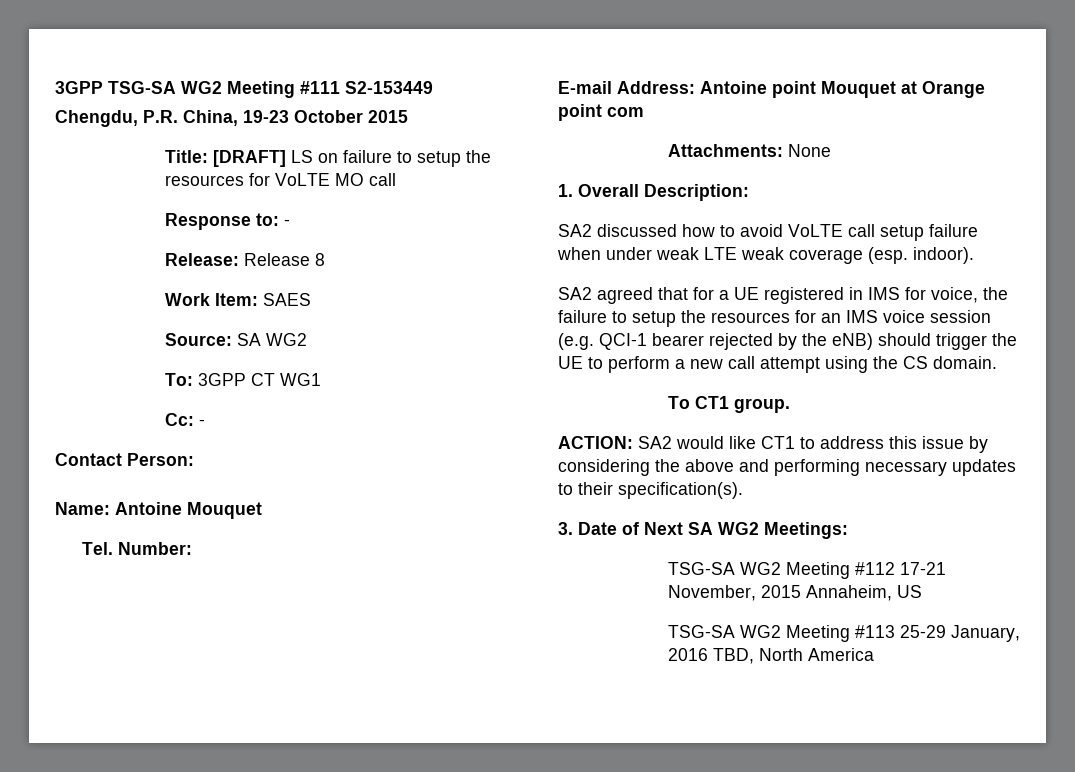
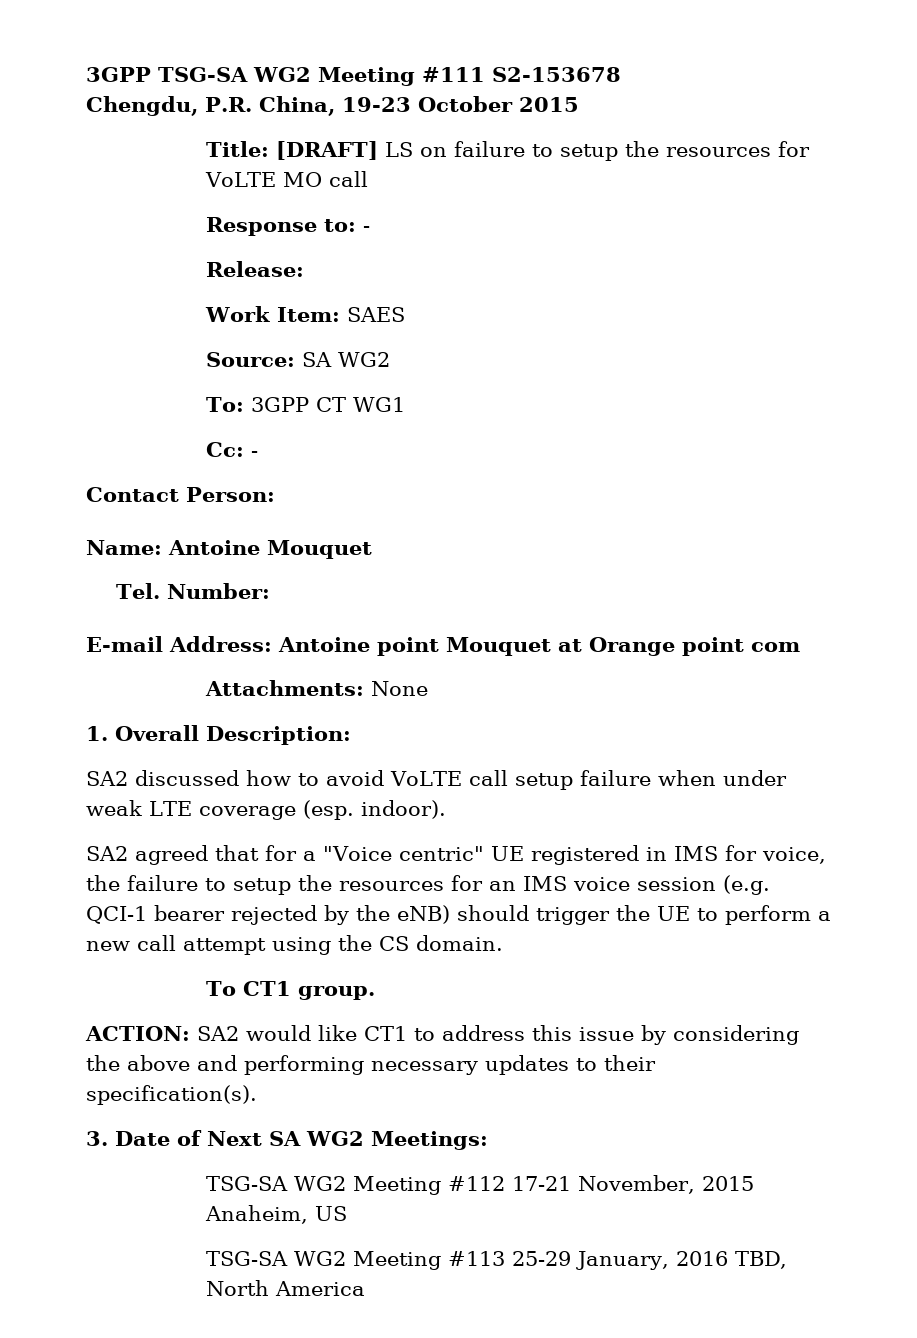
- 3GPP TSG-SA WG2 Meeting #111 S2-153449
+ 3GPP TSG-SA WG2 Meeting #111 S2-153678
- Release: Release 8
+ Release:
- SA2 discussed how to avoid VoLTE call setup failure when under weak LTE weak coverage (esp. indoor).
+ SA2 discussed how to avoid VoLTE call setup failure when under weak LTE coverage (esp. indoor).
- SA2 agreed that for a UE registered in IMS for voice, the failure to setup the resources for an IMS voice session (e.g. QCI-1 bearer rejected by the eNB) should trigger the UE to perform a new call attempt using the CS domain.
+ SA2 agreed that for a "Voice centric" UE registered in IMS for voice, the failure to setup the resources for an IMS voice session (e.g. QCI-1 bearer rejected by the eNB) should trigger the UE to perform a new call attempt using the CS domain.
- TSG-SA WG2 Meeting #112 17-21 November, 2015 Annaheim, US
+ TSG-SA WG2 Meeting #112 17-21 November, 2015 Anaheim, US

